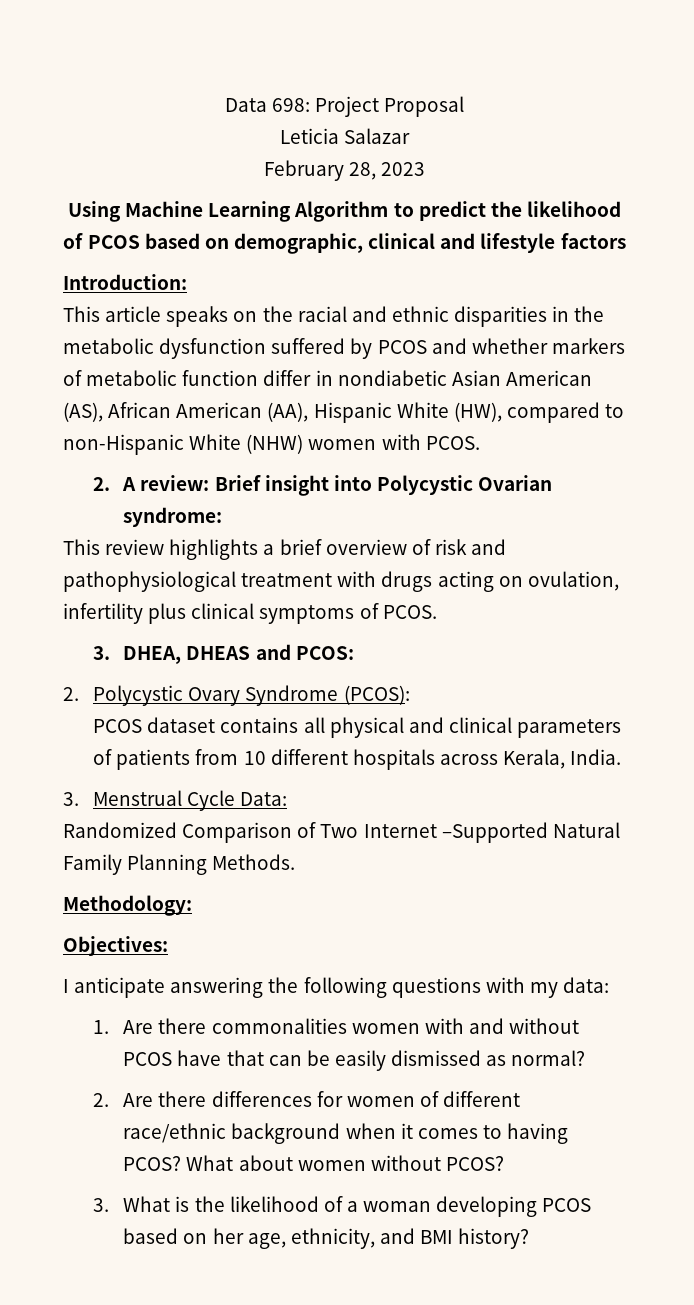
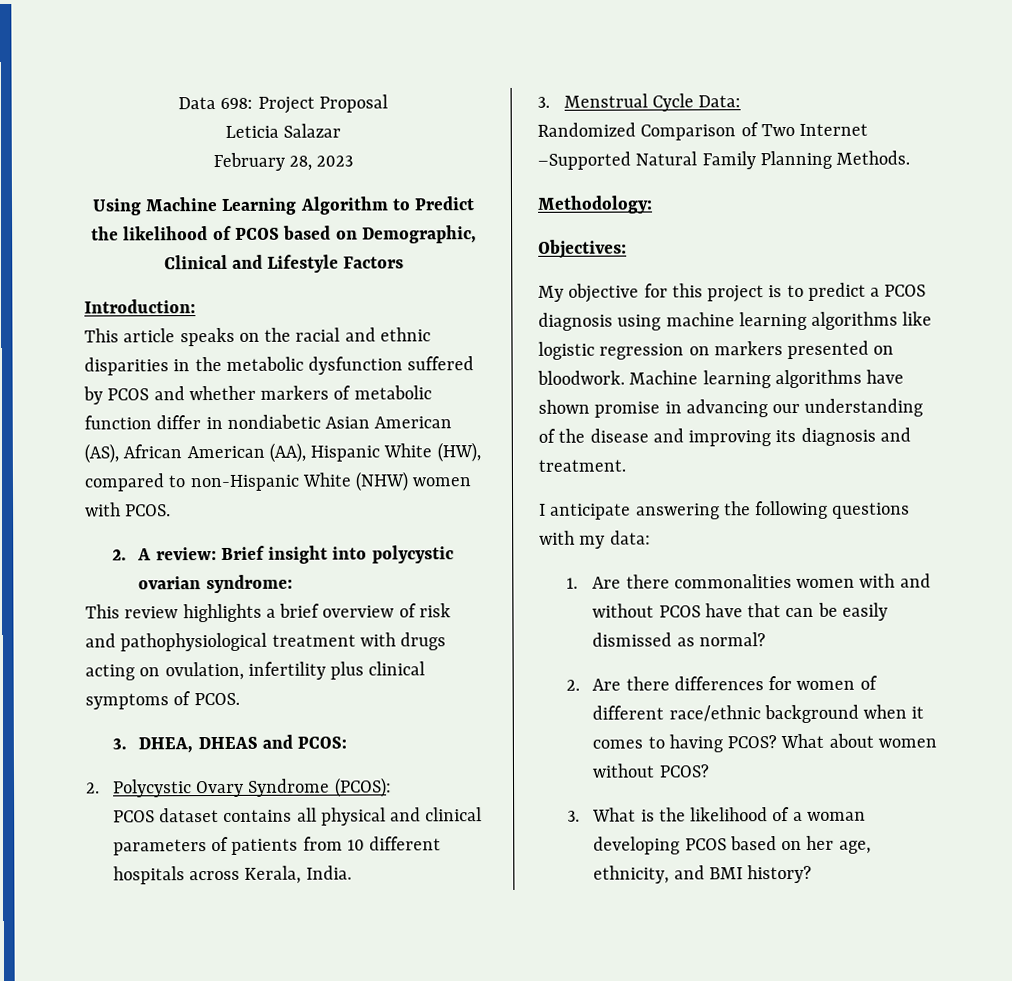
- Using Machine Learning Algorithm to predict the likelihood of PCOS based on demographic, clinical and lifestyle factors
+ Using Machine Learning Algorithm to Predict the likelihood of PCOS based on Demographic, Clinical and Lifestyle Factors
- 2. A review: Brief insight into Polycystic Ovarian syndrome:
+ 2. A review: Brief insight into polycystic ovarian syndrome:
+ My objective for this project is to predict a PCOS diagnosis using machine learning algorithms like logistic regression on markers presented on bloodwork. Machine learning algorithms have shown promise in advancing our understanding of the disease and improving its diagnosis and treatment.

